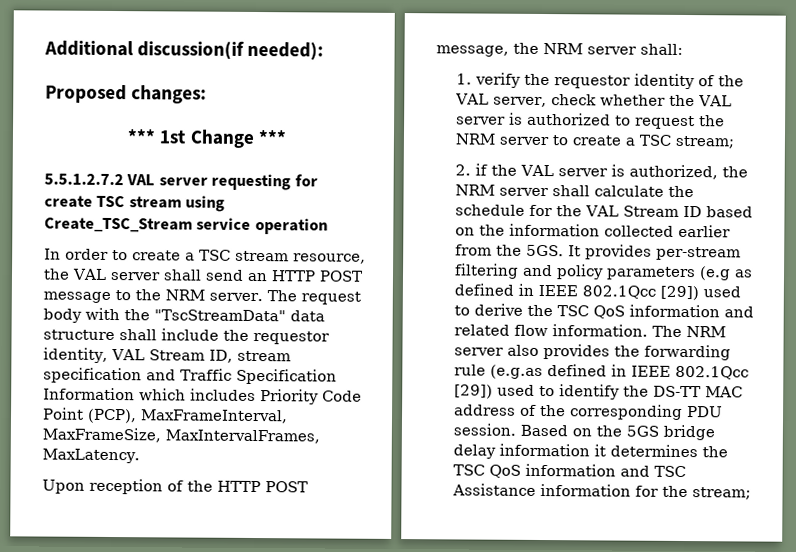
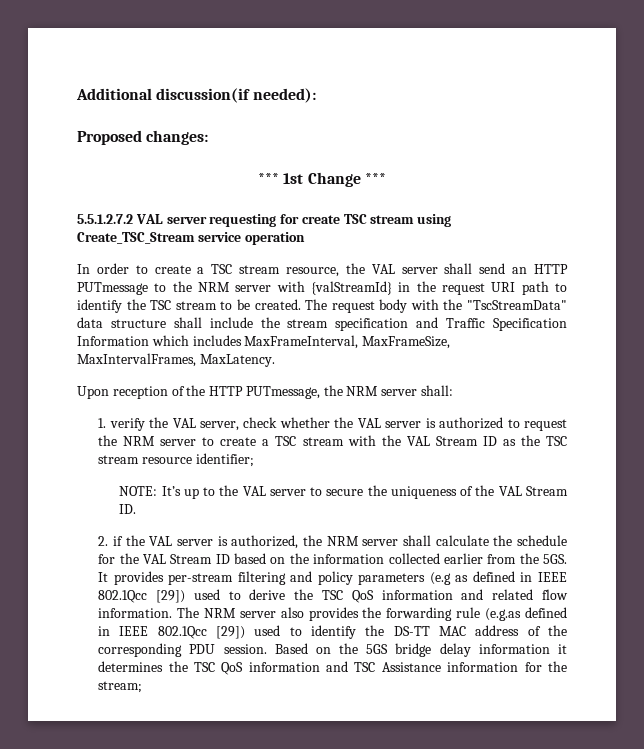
- In order to create a TSC stream resource, the VAL server shall send an HTTP POST message to the NRM server.
+ In order to create a TSC stream resource, the VAL server shall send an HTTP PUTmessage to the NRM server with {valStreamId} in the request URI path to identify the TSC stream to be created.
- The request body with the "TscStreamData" data structure shall include the requestor identity, VAL Stream ID, stream specification and Traffic Specification Information which includes Priority Code Point (PCP), MaxFrameInterval, MaxFrameSize, MaxIntervalFrames, MaxLatency.
+ The request body with the "TscStreamData" data structure shall include the stream specification and Traffic Specification Information which includes MaxFrameInterval, MaxFrameSize, MaxIntervalFrames, MaxLatency.
- Upon reception of the HTTP POST message, the NRM server shall:
+ Upon reception of the HTTP PUTmessage, the NRM server shall:
- 1. verify the requestor identity of the VAL server, check whether the VAL server is authorized to request the NRM server to create a TSC stream;
+ 1. verify the VAL server, check whether the VAL server is authorized to request the NRM server to create a TSC stream with the VAL Stream ID as the TSC stream resource identifier;
+ NOTE: It’s up to the VAL server to secure the uniqueness of the VAL Stream ID.

